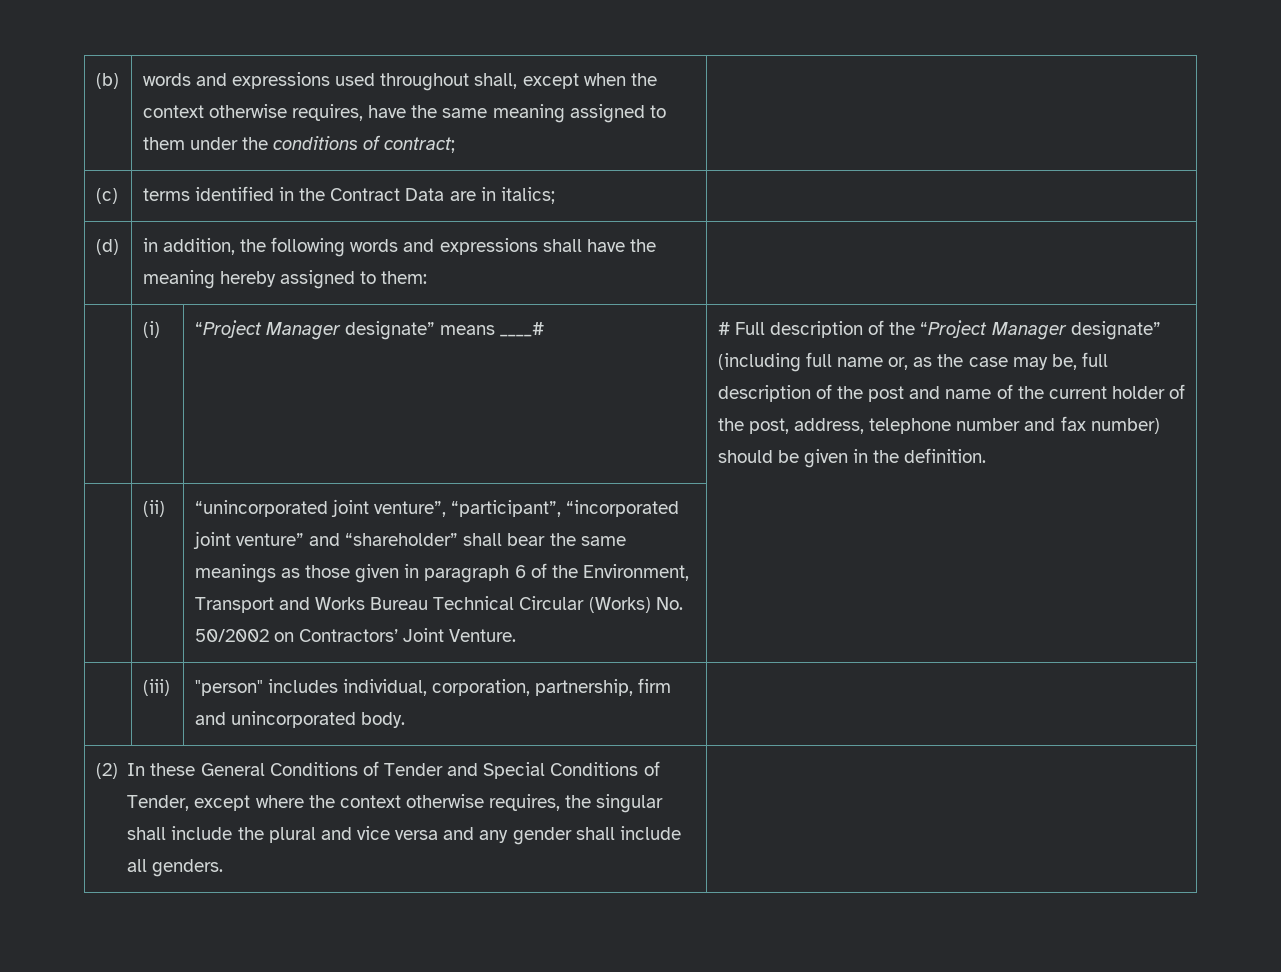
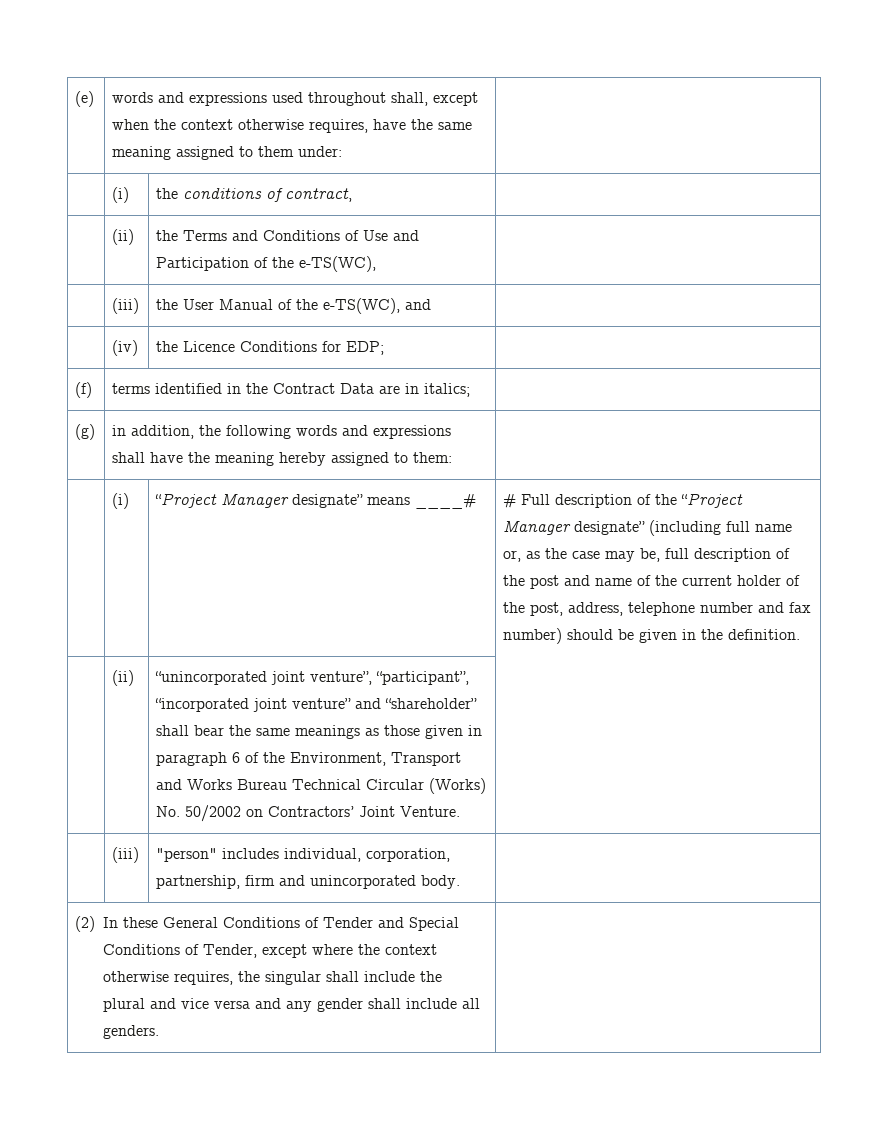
- (b) | words and expressions used throughout shall, except when the context otherwise requires, have the same meaning assigned to them under the conditions of contract; |
- (c) | terms identified in the Contract Data are in italics; |
+ (e) | words and expressions used throughout shall, except when the context otherwise requires, have the same meaning assigned to them under: |
+ | (i) | the conditions of contract, |
+ | (ii) | the Terms and Conditions of Use and Participation of the e-TS(WC), |
+ | (iii) | the User Manual of the e-TS(WC), and |
+ | (iv) | the Licence Conditions for EDP; |
+ (f) | terms identified in the Contract Data are in italics; |
- (d) | in addition, the following words and expressions shall have the meaning hereby assigned to them: |
+ (g) | in addition, the following words and expressions shall have the meaning hereby assigned to them: |

